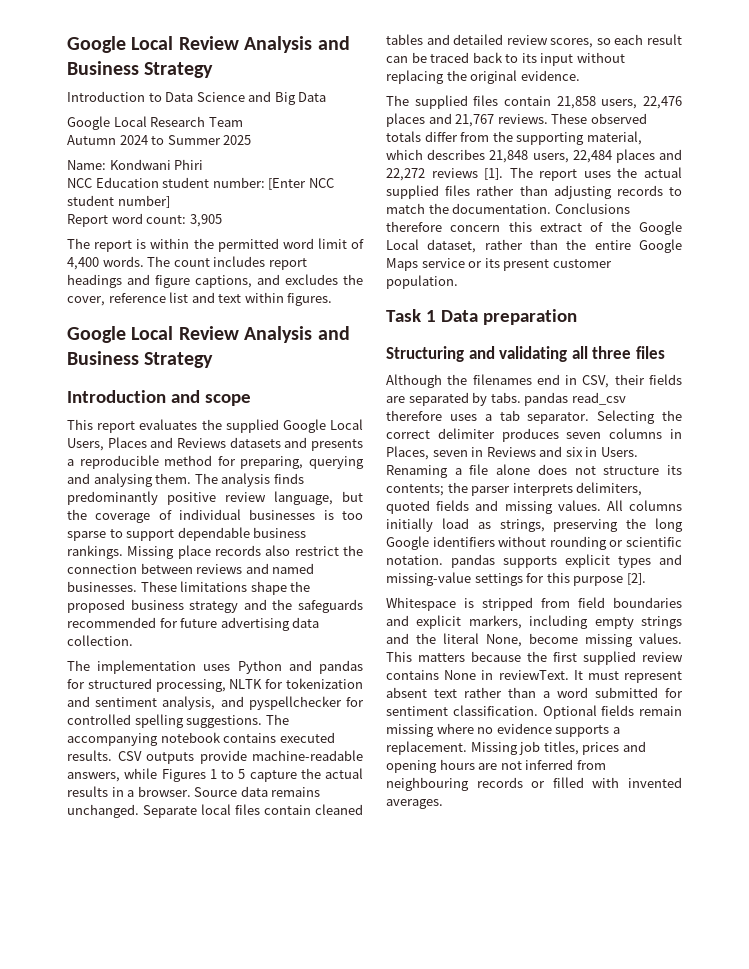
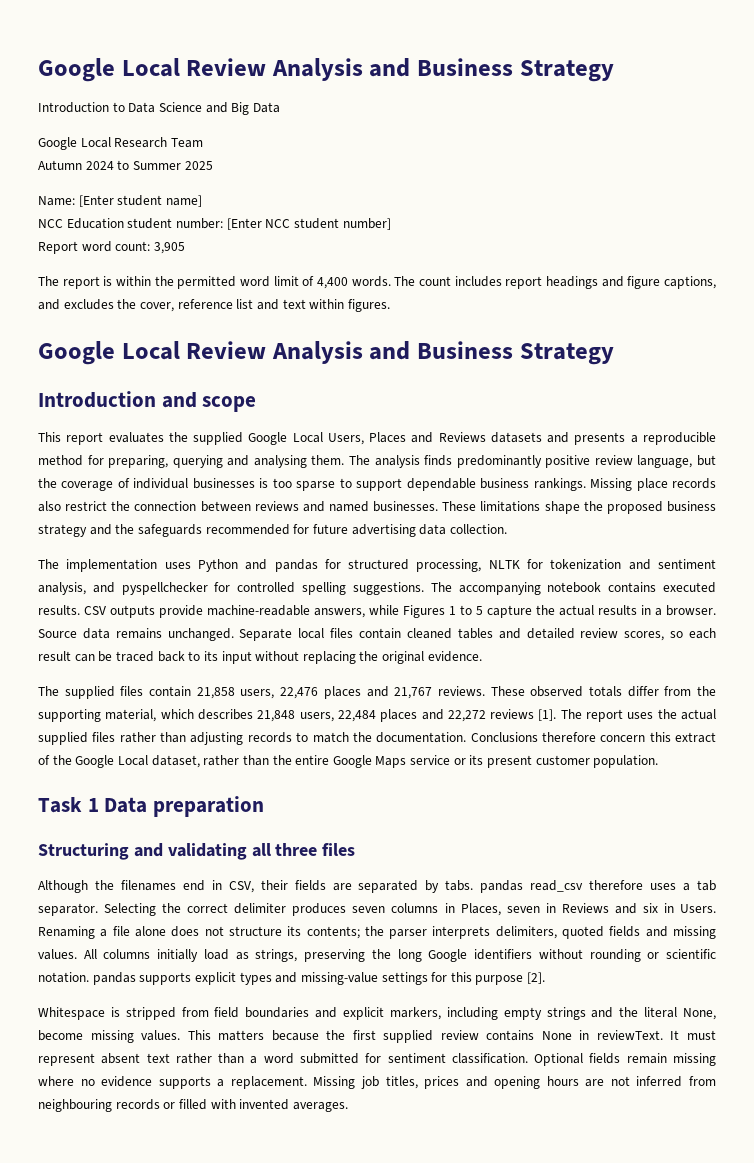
- Name: Kondwani Phiri
+ Name: [Enter student name]

